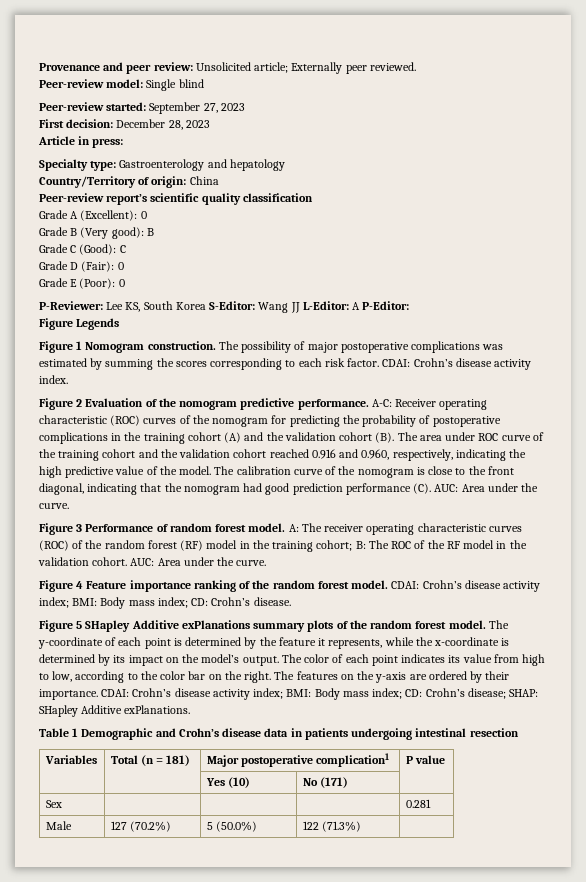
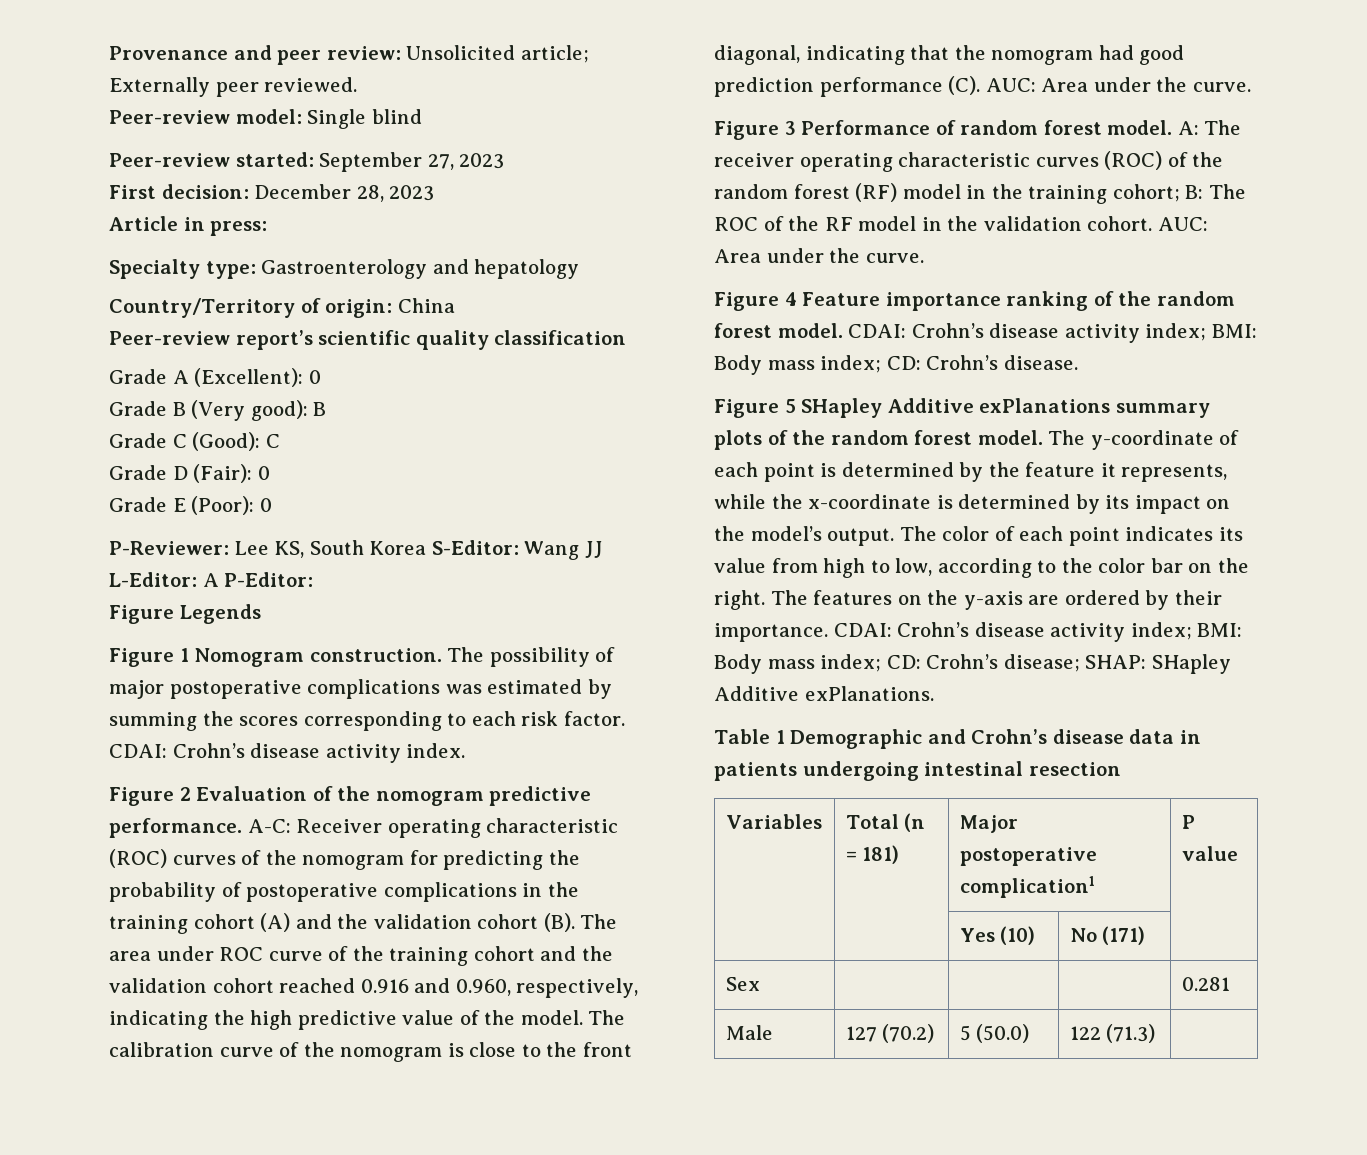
- Male | 127 (70.2%) | 5 (50.0%) | 122 (71.3%) |
+ Male | 127 (70.2) | 5 (50.0) | 122 (71.3) |

